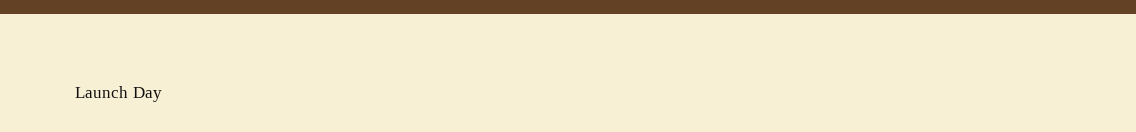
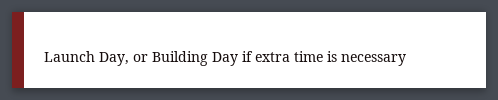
- Launch Day
+ Launch Day, or Building Day if extra time is necessary

